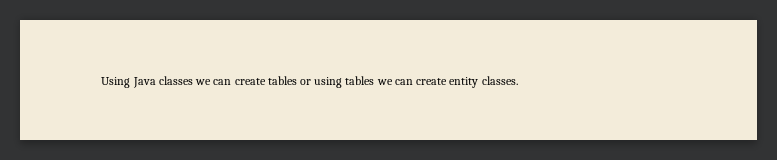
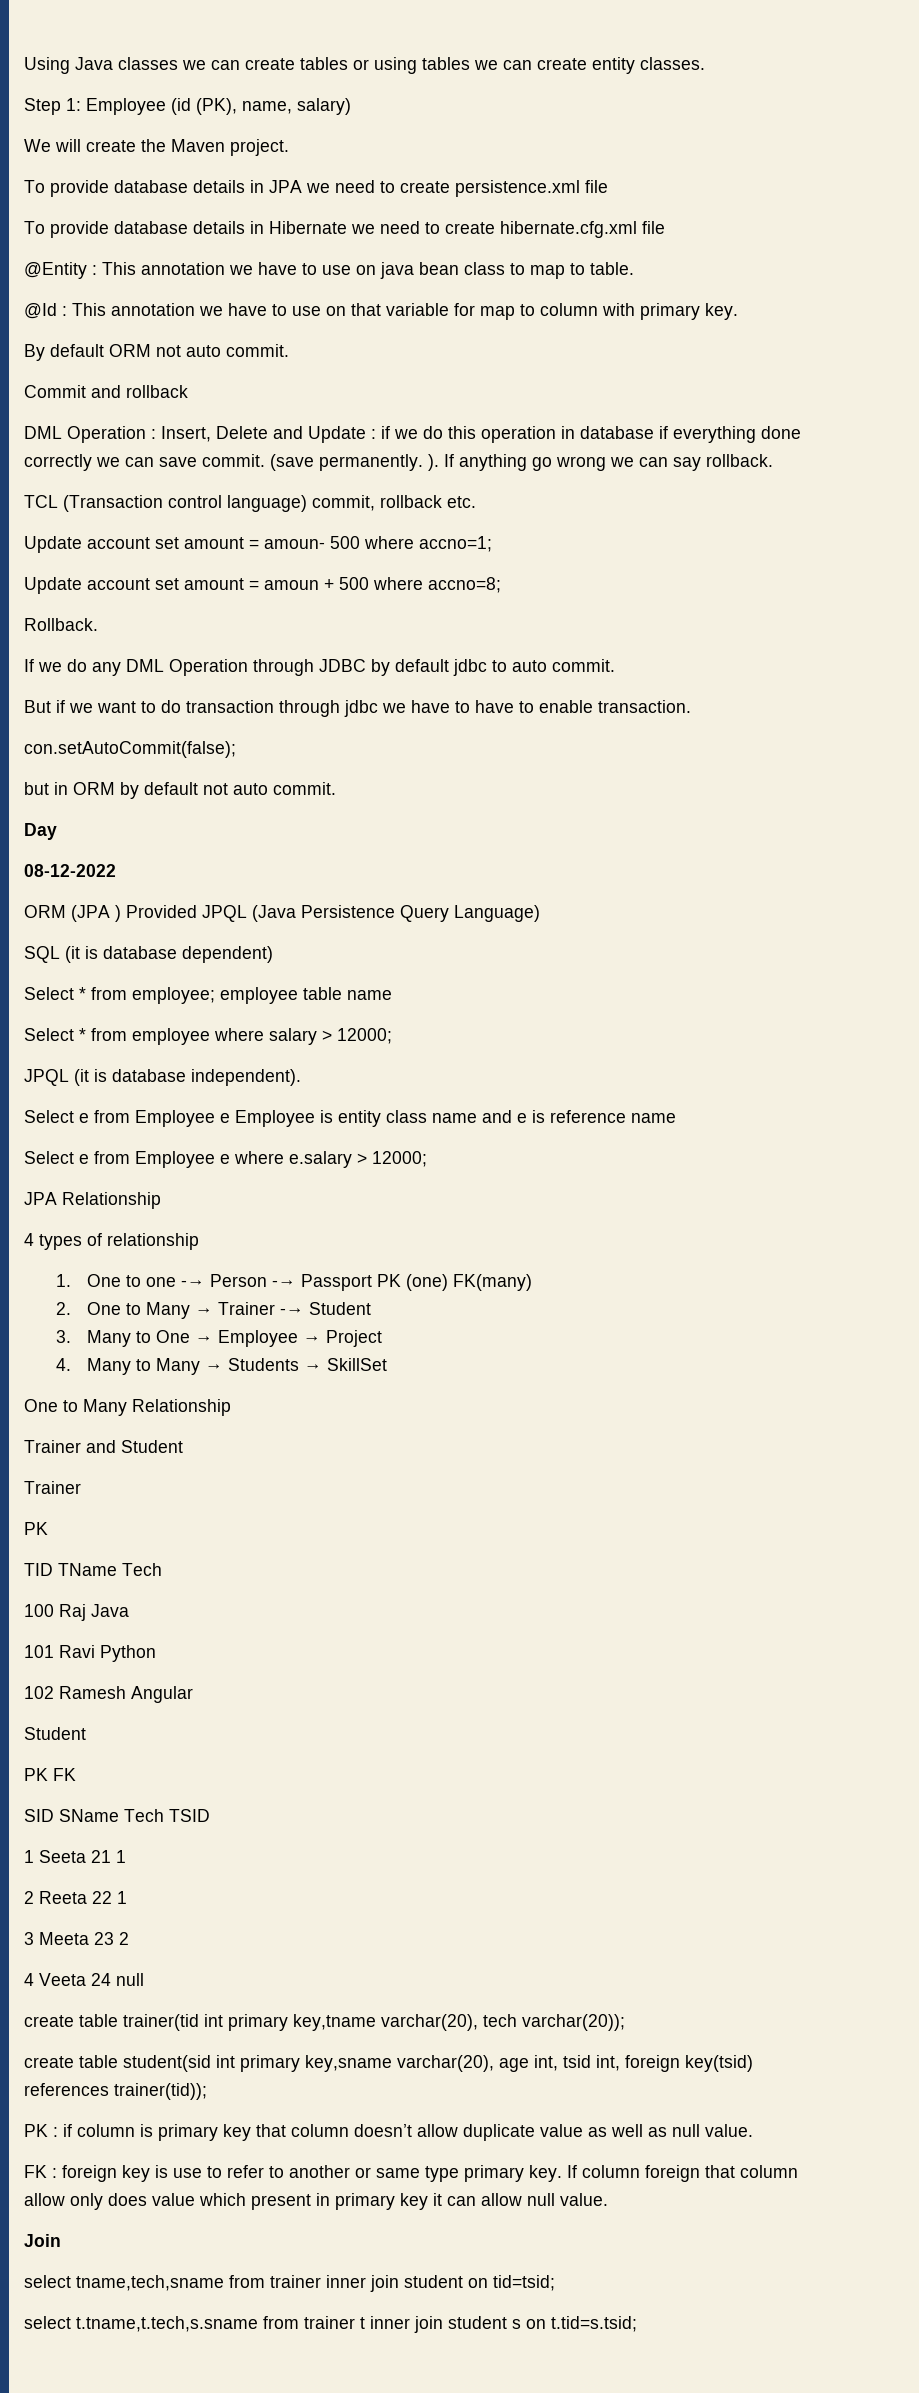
+ Step 1: Employee (id (PK), name, salary)
+ We will create the Maven project.
+ To provide database details in JPA we need to create persistence.xml file
+ To provide database details in Hibernate we need to create hibernate.cfg.xml file
+ @Entity : This annotation we have to use on java bean class to map to table.
+ @Id : This annotation we have to use on that variable for map to column with primary key.
+ By default ORM not auto commit.
+ Commit and rollback
+ DML Operation : Insert, Delete and Update : if we do this operation in database if everything done correctly we can save commit. (save permanently. ). If anything go wrong we can say rollback.
+ TCL (Transaction control language) commit, rollback etc.
+ Update account set amount = amoun- 500 where accno=1;
+ Update account set amount = amoun + 500 where accno=8;
+ Rollback.
+ If we do any DML Operation through JDBC by default jdbc to auto commit.
+ But if we want to do transaction through jdbc we have to have to enable transaction.
+ con.setAutoCommit(false);
+ but in ORM by default not auto commit.
+ Day
+ 08-12-2022
+ ORM (JPA ) Provided JPQL (Java Persistence Query Language)
+ SQL (it is database dependent)
+ Select * from employee; employee table name
+ Select * from employee where salary > 12000;
+ JPQL (it is database independent).
+ Select e from Employee e Employee is entity class name and e is reference name
+ Select e from Employee e where e.salary > 12000;
+ JPA Relationship
+ 4 types of relationship
+ 1. One to one -→ Person -→ Passport PK (one) FK(many)
+ 2. One to Many → Trainer -→ Student
+ 3. Many to One → Employee → Project
+ 4. Many to Many → Students → SkillSet
+ One to Many Relationship
+ Trainer and Student
+ Trainer
+ PK
+ TID TName Tech
+ 100 Raj Java
+ 101 Ravi Python
+ 102 Ramesh Angular
+ Student
+ PK FK
+ SID SName Tech TSID
+ 1 Seeta 21 1
+ 2 Reeta 22 1
+ 3 Meeta 23 2
+ 4 Veeta 24 null
+ create table trainer(tid int primary key,tname varchar(20), tech varchar(20));
+ create table student(sid int primary key,sname varchar(20), age int, tsid int, foreign key(tsid) references trainer(tid));
+ PK : if column is primary key that column doesn’t allow duplicate value as well as null value.
+ FK : foreign key is use to refer to another or same type primary key. If column foreign that column allow only does value which present in primary key it can allow null value.
+ Join
+ select tname,tech,sname from trainer inner join student on tid=tsid;
+ select t.tname,t.tech,s.sname from trainer t inner join student s on t.tid=s.tsid;

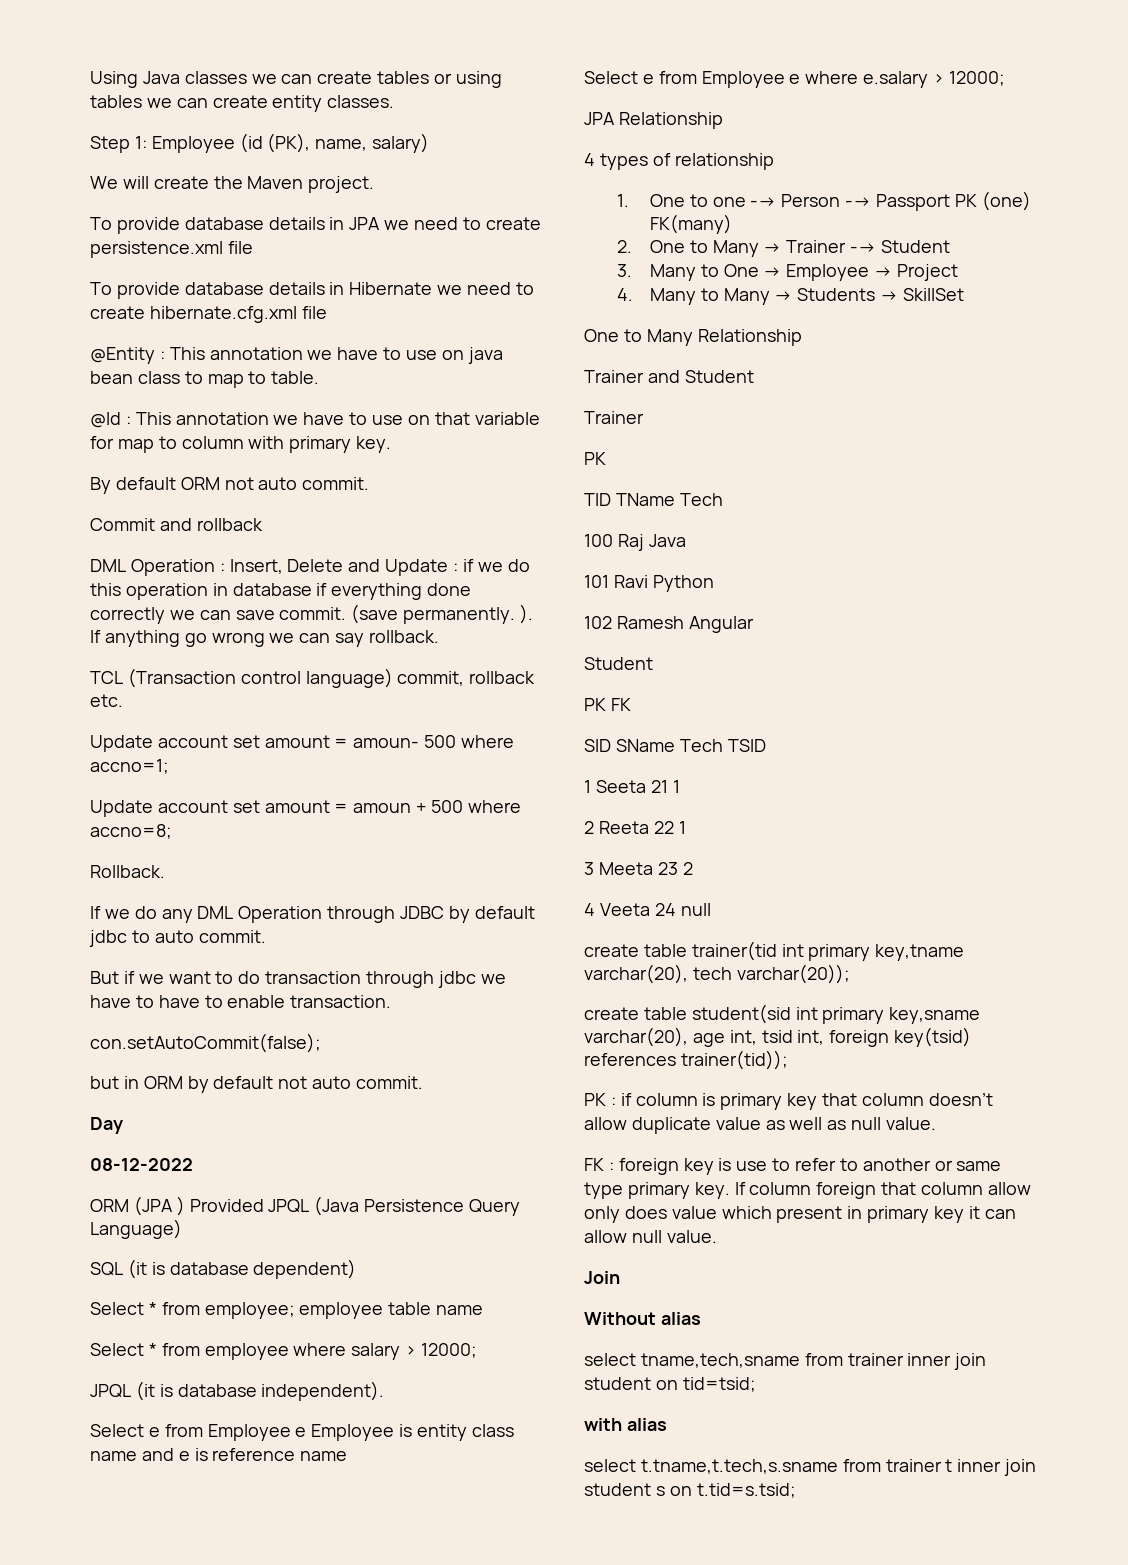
+ Without alias
+ with alias

